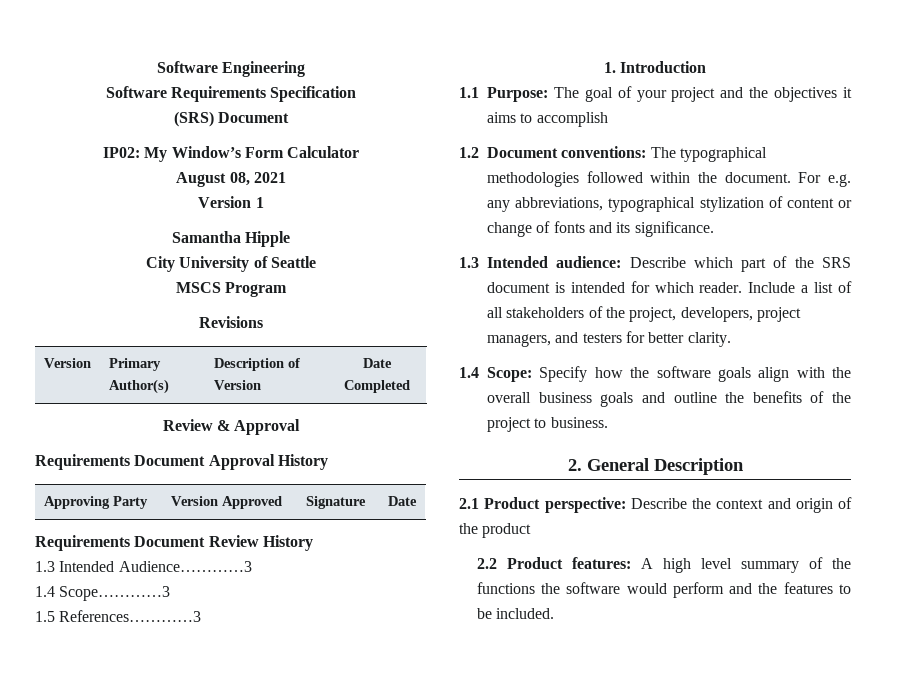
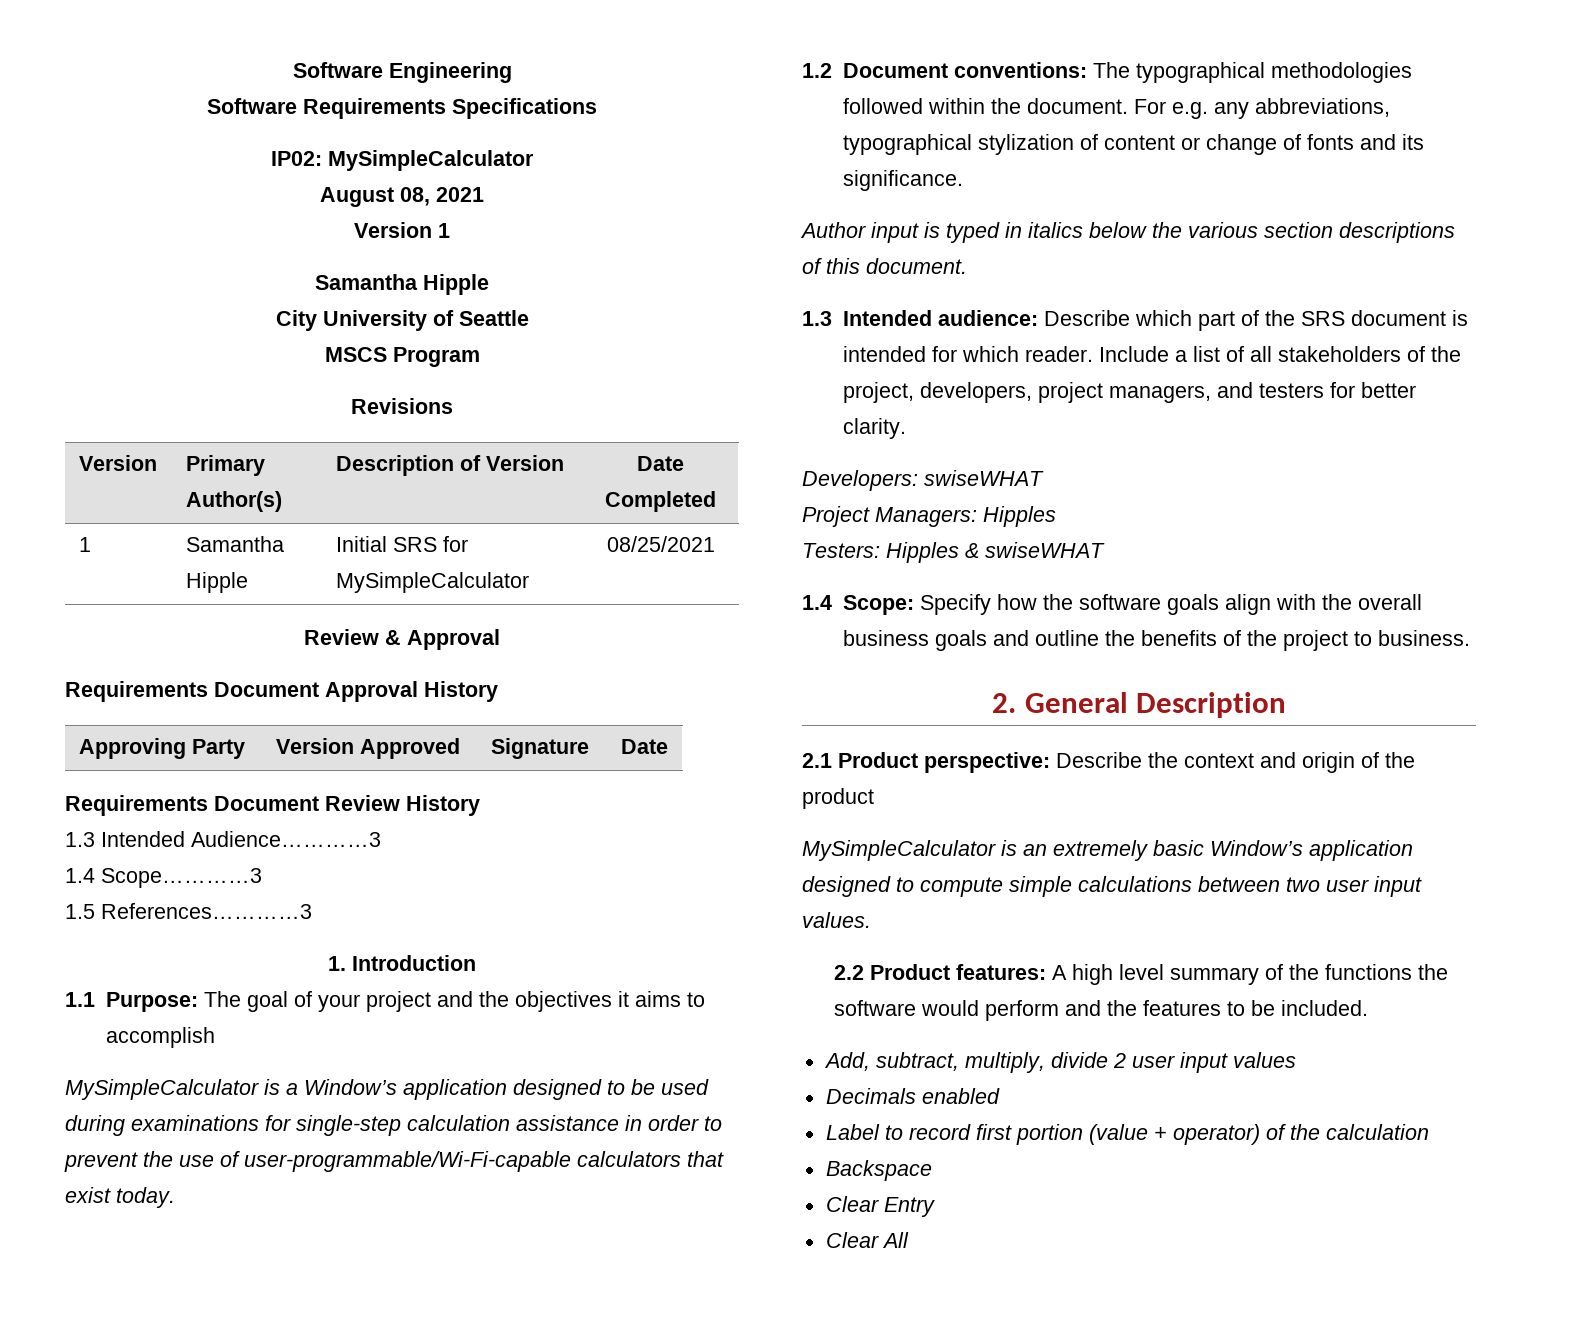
- Software Requirements Specification
- (SRS) Document
- IP02: My Window’s Form Calculator
+ Software Requirements Specifications
+ IP02: MySimpleCalculator
+ 1 | Samantha Hipple | Initial SRS for MySimpleCalculator | 08/25/2021
+ MySimpleCalculator is a Window’s application designed to be used during examinations for single-step calculation assistance in order to prevent the use of user-programmable/Wi-Fi-capable calculators that exist today.
+ Author input is typed in italics below the various section descriptions of this document.
+ Developers: swiseWHAT
+ Project Managers: Hipples
+ Testers: Hipples & swiseWHAT
+ MySimpleCalculator is an extremely basic Window’s application designed to compute simple calculations between two user input values.
+ Add, subtract, multiply, divide 2 user input values
+ Decimals enabled
+ Label to record first portion (value + operator) of the calculation
+ Backspace
+ Clear Entry
+ Clear All

